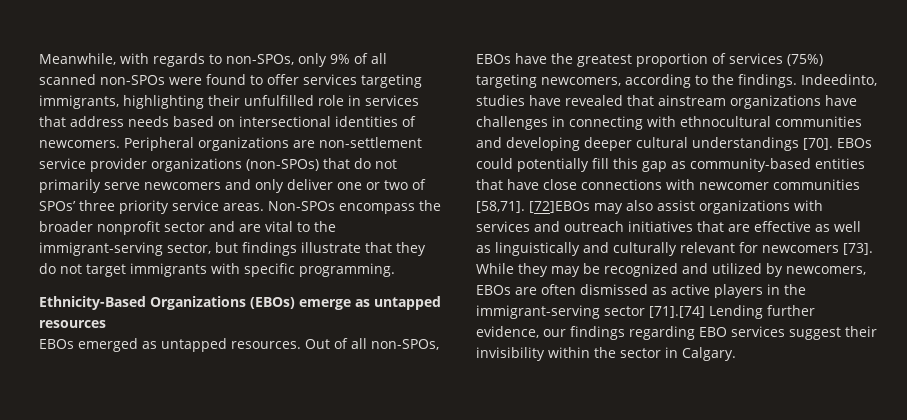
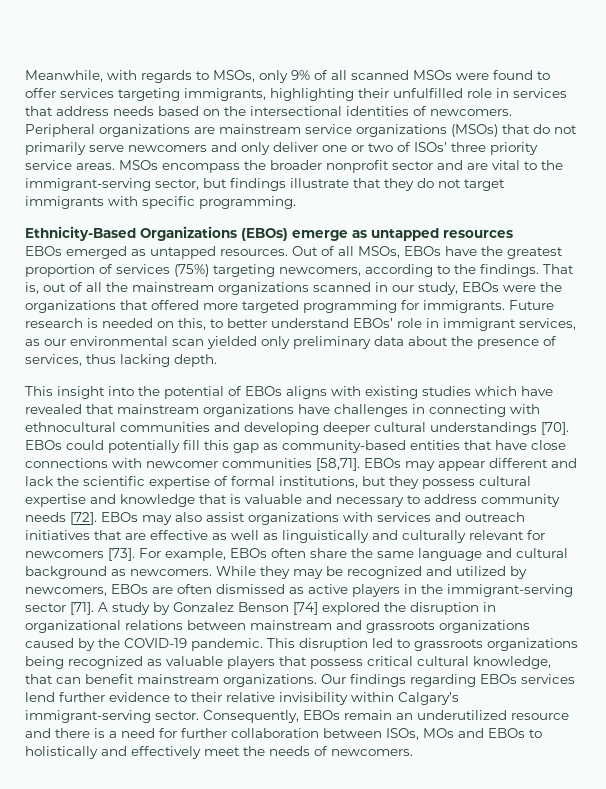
- Meanwhile, with regards to non-SPOs, only 9% of all scanned non-SPOs were found to offer services targeting immigrants, highlighting their unfulfilled role in services that address needs based on intersectional identities of newcomers.
+ Meanwhile, with regards to MSOs, only 9% of all scanned MSOs were found to offer services targeting immigrants, highlighting their unfulfilled role in services that address needs based on the intersectional identities of newcomers.
- Peripheral organizations are non-settlement service provider organizations (non-SPOs) that do not primarily serve newcomers and only deliver one or two of SPOs’ three priority service areas.
+ Peripheral organizations are mainstream service organizations (MSOs) that do not primarily serve newcomers and only deliver one or two of ISOs’ three priority service areas.
- Non-SPOs encompass the broader nonprofit sector and are vital to the immigrant-serving sector, but findings illustrate that they do not target immigrants with specific programming.
+ MSOs encompass the broader nonprofit sector and are vital to the immigrant-serving sector, but findings illustrate that they do not target immigrants with specific programming.
- Out of all non-SPOs, EBOs have the greatest proportion of services (75%) targeting newcomers, according to the findings.
+ Out of all MSOs, EBOs have the greatest proportion of services (75%) targeting newcomers, according to the findings.
- Indeedinto, studies have revealed that ainstream organizations have challenges in connecting with ethnocultural communities and developing deeper cultural understandings [70].
+ That is, out of all the mainstream organizations scanned in our study, EBOs were the organizations that offered more targeted programming for immigrants. Future research is needed on this, to better understand EBOs’ role in immigrant services, as our environmental scan yielded only preliminary data about the presence of services, thus lacking depth.
+ This insight into the potential of EBOs aligns with existing studies which have revealed that mainstream organizations have challenges in connecting with ethnocultural communities and developing deeper cultural understandings [70].
- [72]EBOs may also assist organizations with services and outreach initiatives that are effective as well as linguistically and culturally relevant for newcomers [73].
+ EBOs may appear different and lack the scientific expertise of formal institutions, but they possess cultural expertise and knowledge that is valuable and necessary to address community needs [72]. EBOs may also assist organizations with services and outreach initiatives that are effective as well as linguistically and culturally relevant for newcomers [73].
+ For example, EBOs often share the same language and cultural background as newcomers.
- While they may be recognized and utilized by newcomers, EBOs are often dismissed as active players in the immigrant-serving sector [71].[74] Lending further evidence, our findings regarding EBO services suggest their invisibility within the sector in Calgary.
+ While they may be recognized and utilized by newcomers, EBOs are often dismissed as active players in the immigrant-serving sector [71]. A study by Gonzalez Benson [74] explored the disruption in organizational relations between mainstream and grassroots organizations caused by the COVID-19 pandemic. This disruption led to grassroots organizations being recognized as valuable players that possess critical cultural knowledge, that can benefit mainstream organizations. Our findings regarding EBOs services lend further evidence to their relative invisibility within Calgary’s immigrant-serving sector. Consequently, EBOs remain an underutilized resource and there is a need for further collaboration between ISOs, MOs and EBOs to holistically and effectively meet the needs of newcomers.

